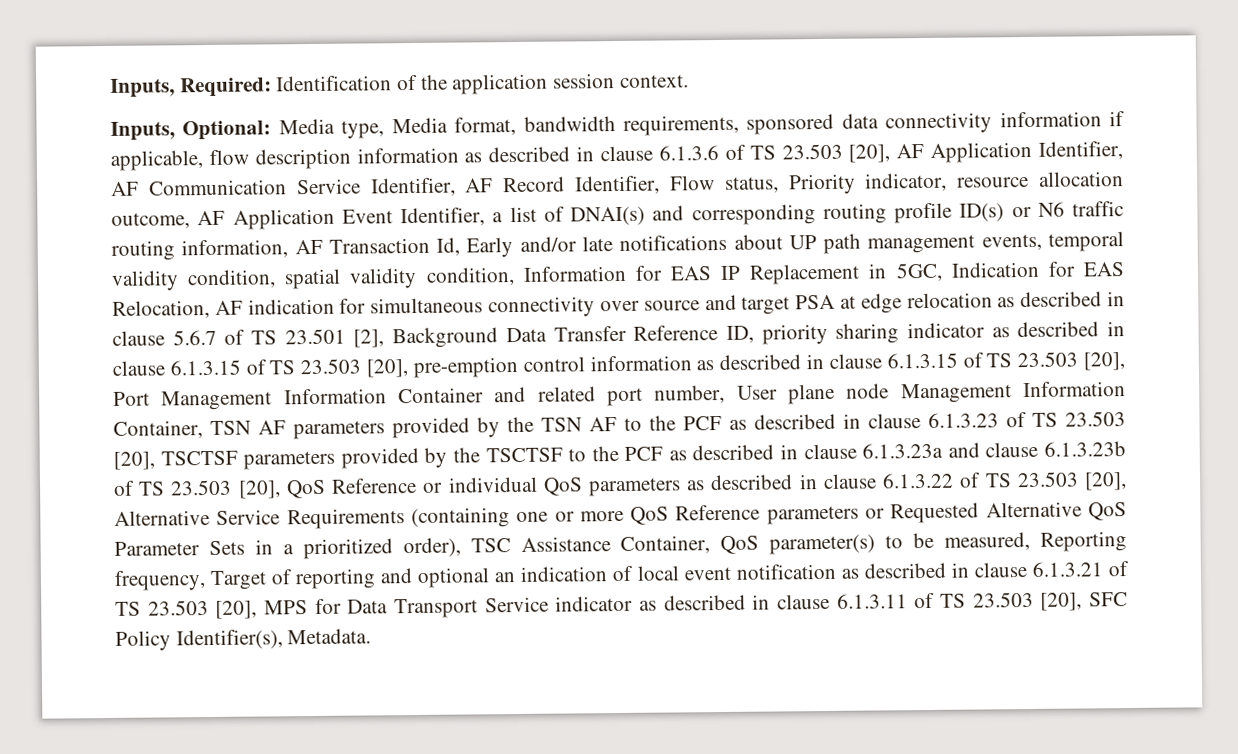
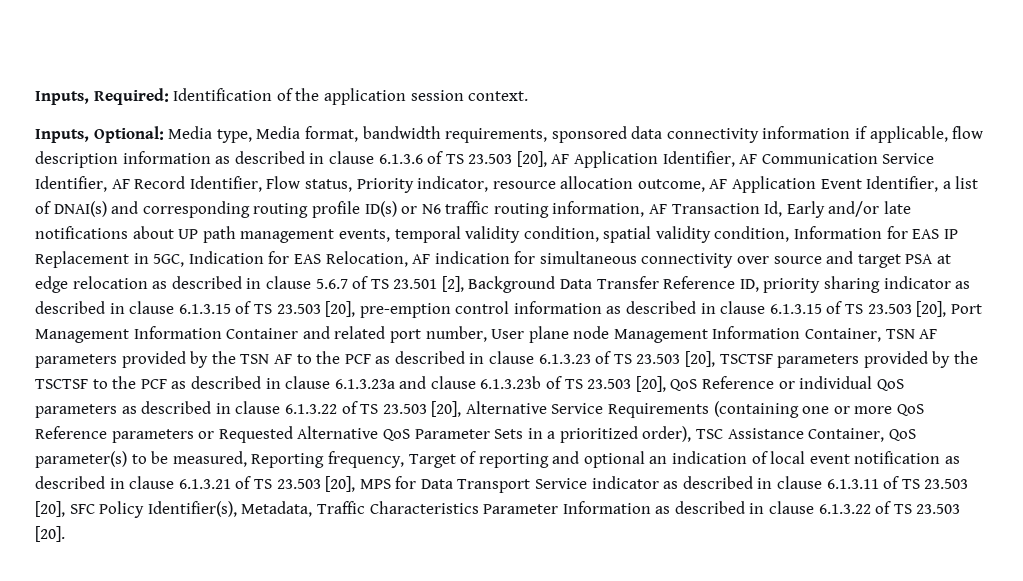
- Media type, Media format, bandwidth requirements, sponsored data connectivity information if applicable, flow description information as described in clause 6.1.3.6 of TS 23.503 [20], AF Application Identifier, AF Communication Service Identifier, AF Record Identifier, Flow status, Priority indicator, resource allocation outcome, AF Application Event Identifier, a list of DNAI(s) and corresponding routing profile ID(s) or N6 traffic routing information, AF Transaction Id, Early and/or late notifications about UP path management events, temporal validity condition, spatial validity condition, Information for EAS IP Replacement in 5GC, Indication for EAS Relocation, AF indication for simultaneous connectivity over source and target PSA at edge relocation as described in clause 5.6.7 of TS 23.501 [2], Background Data Transfer Reference ID, priority sharing indicator as described in clause 6.1.3.15 of TS 23.503 [20], pre-emption control information as described in clause 6.1.3.15 of TS 23.503 [20], Port Management Information Container and related port number, User plane node Management Information Container, TSN AF parameters provided by the TSN AF to the PCF as described in clause 6.1.3.23 of TS 23.503 [20], TSCTSF parameters provided by the TSCTSF to the PCF as described in clause 6.1.3.23a and clause 6.1.3.23b of TS 23.503 [20], QoS Reference or individual QoS parameters as described in clause 6.1.3.22 of TS 23.503 [20], Alternative Service Requirements (containing one or more QoS Reference parameters or Requested Alternative QoS Parameter Sets in a prioritized order), TSC Assistance Container, QoS parameter(s) to be measured, Reporting frequency, Target of reporting and optional an indication of local event notification as described in clause 6.1.3.21 of TS 23.503 [20], MPS for Data Transport Service indicator as described in clause 6.1.3.11 of TS 23.503 [20], SFC Policy Identifier(s), Metadata.
+ Media type, Media format, bandwidth requirements, sponsored data connectivity information if applicable, flow description information as described in clause 6.1.3.6 of TS 23.503 [20], AF Application Identifier, AF Communication Service Identifier, AF Record Identifier, Flow status, Priority indicator, resource allocation outcome, AF Application Event Identifier, a list of DNAI(s) and corresponding routing profile ID(s) or N6 traffic routing information, AF Transaction Id, Early and/or late notifications about UP path management events, temporal validity condition, spatial validity condition, Information for EAS IP Replacement in 5GC, Indication for EAS Relocation, AF indication for simultaneous connectivity over source and target PSA at edge relocation as described in clause 5.6.7 of TS 23.501 [2], Background Data Transfer Reference ID, priority sharing indicator as described in clause 6.1.3.15 of TS 23.503 [20], pre-emption control information as described in clause 6.1.3.15 of TS 23.503 [20], Port Management Information Container and related port number, User plane node Management Information Container, TSN AF parameters provided by the TSN AF to the PCF as described in clause 6.1.3.23 of TS 23.503 [20], TSCTSF parameters provided by the TSCTSF to the PCF as described in clause 6.1.3.23a and clause 6.1.3.23b of TS 23.503 [20], QoS Reference or individual QoS parameters as described in clause 6.1.3.22 of TS 23.503 [20], Alternative Service Requirements (containing one or more QoS Reference parameters or Requested Alternative QoS Parameter Sets in a prioritized order), TSC Assistance Container, QoS parameter(s) to be measured, Reporting frequency, Target of reporting and optional an indication of local event notification as described in clause 6.1.3.21 of TS 23.503 [20], MPS for Data Transport Service indicator as described in clause 6.1.3.11 of TS 23.503 [20], SFC Policy Identifier(s), Metadata, Traffic Characteristics Parameter Information as described in clause 6.1.3.22 of TS 23.503 [20].

